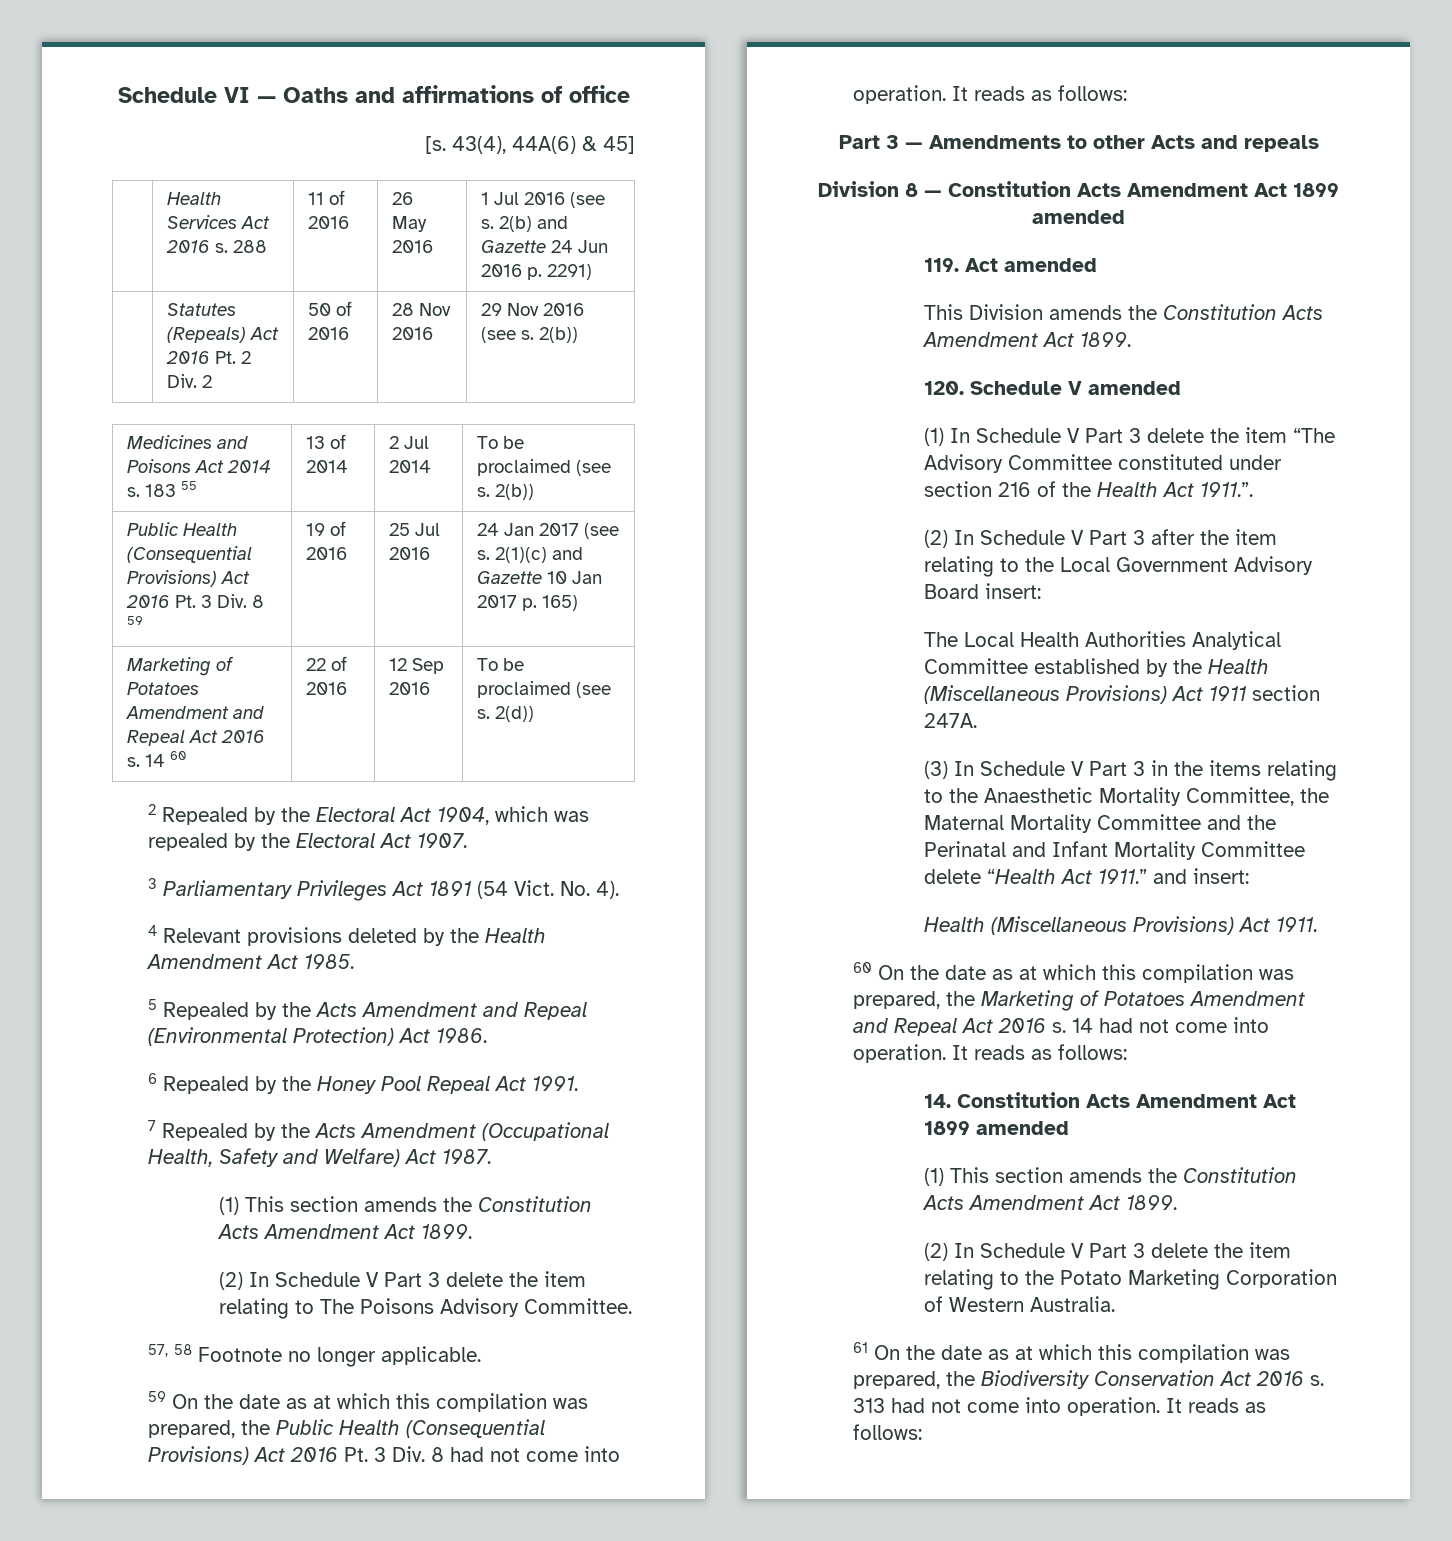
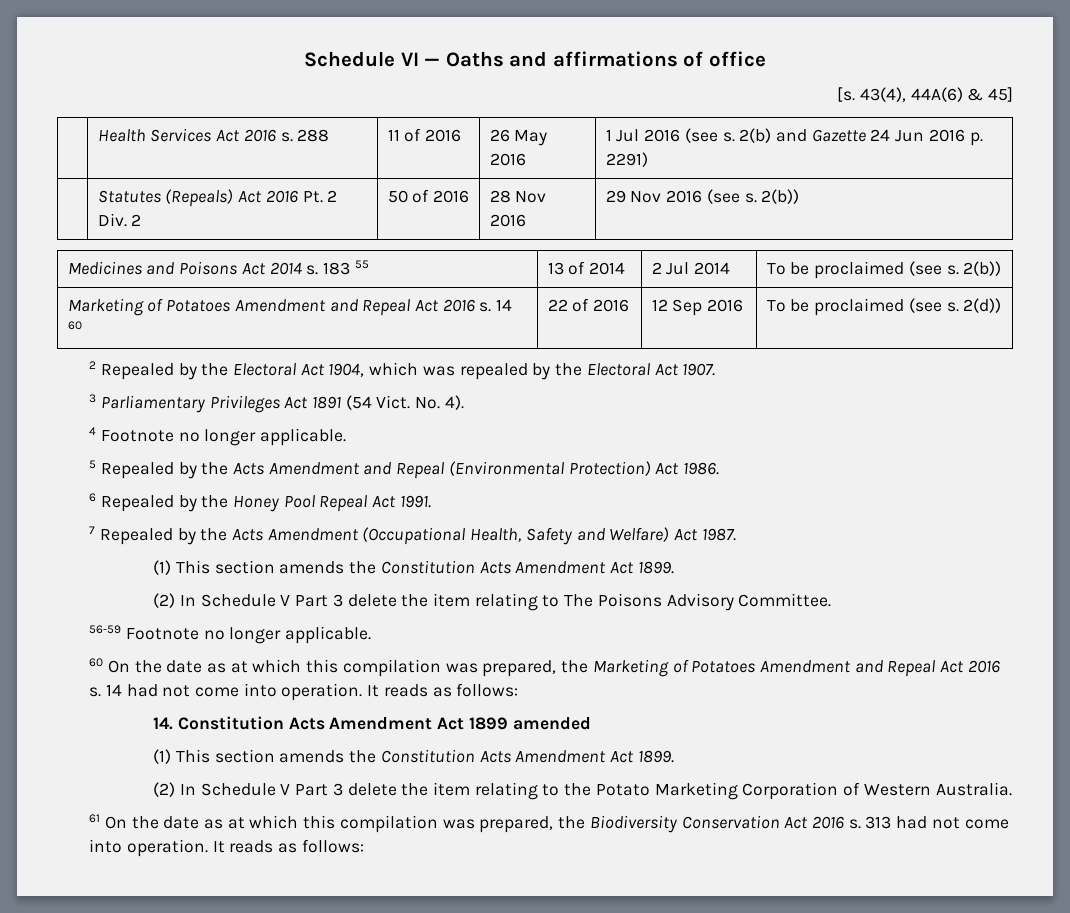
- Public Health (Consequential Provisions) Act 2016 Pt. 3 Div. 8 59 | 19 of 2016 | 25 Jul 2016 | 24 Jan 2017 (see s. 2(1)(c) and Gazette 10 Jan 2017 p. 165)
- 4 Relevant provisions deleted by the Health Amendment Act 1985.
+ 4 Footnote no longer applicable.
- 57, 58 Footnote no longer applicable.
- 59 On the date as at which this compilation was prepared, the Public Health (Consequential Provisions) Act 2016 Pt. 3 Div. 8 had not come into operation. It reads as follows:
- Part 3 — Amendments to other Acts and repeals
- Division 8 — Constitution Acts Amendment Act 1899 amended
- 119. Act amended
- This Division amends the Constitution Acts Amendment Act 1899.
- 120. Schedule V amended
- (1) In Schedule V Part 3 delete the item “The Advisory Committee constituted under section 216 of the Health Act 1911.”.
- (2) In Schedule V Part 3 after the item relating to the Local Government Advisory Board insert:
- The Local Health Authorities Analytical Committee established by the Health (Miscellaneous Provisions) Act 1911 section 247A.
- (3) In Schedule V Part 3 in the items relating to the Anaesthetic Mortality Committee, the Maternal Mortality Committee and the Perinatal and Infant Mortality Committee delete “Health Act 1911.” and insert:
- Health (Miscellaneous Provisions) Act 1911.
+ 56-59 Footnote no longer applicable.

